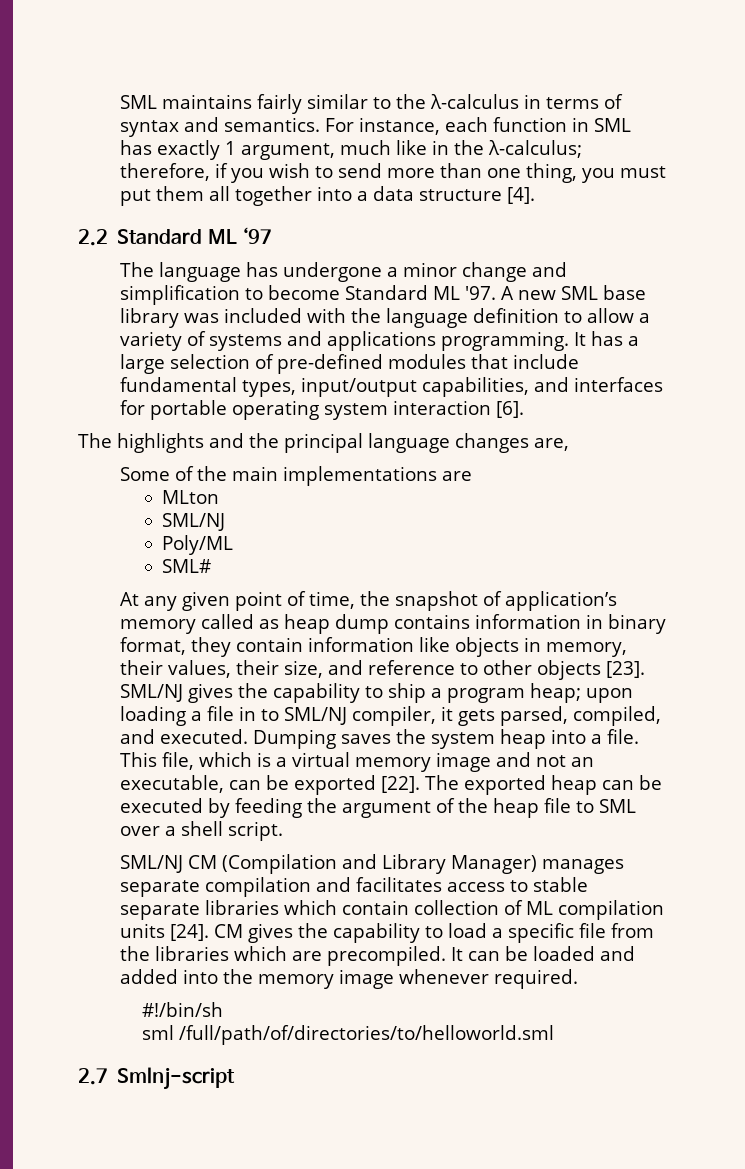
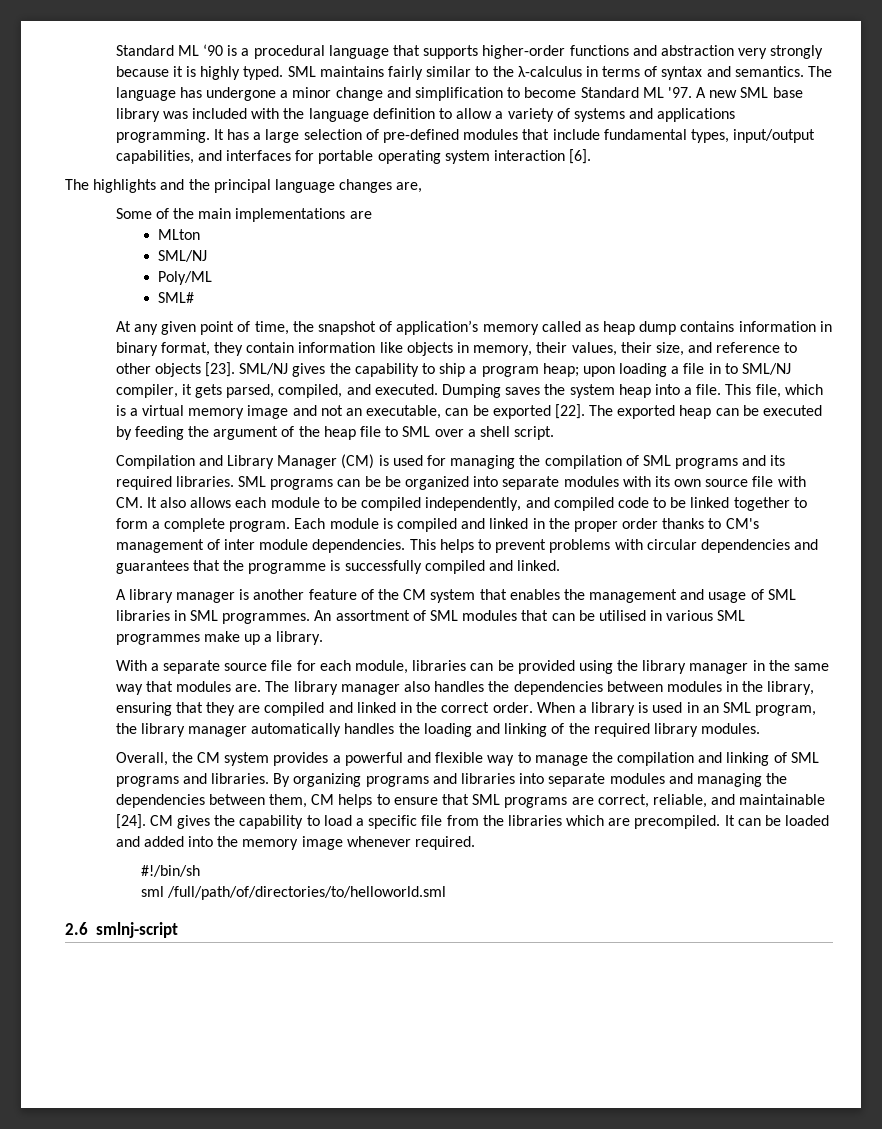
+ Standard ML ‘90 is a procedural language that supports higher-order functions and abstraction very strongly because it is highly typed.
- SML maintains fairly similar to the λ-calculus in terms of syntax and semantics. For instance, each function in SML has exactly 1 argument, much like in the λ-calculus; therefore, if you wish to send more than one thing, you must put them all together into a data structure [4].
- 2.2 Standard ML ‘97
- The language has undergone a minor change and simplification to become Standard ML '97. A new SML base library was included with the language definition to allow a variety of systems and applications programming.
+ SML maintains fairly similar to the λ-calculus in terms of syntax and semantics. The language has undergone a minor change and simplification to become Standard ML '97. A new SML base library was included with the language definition to allow a variety of systems and applications programming.
- SML/NJ CM (Compilation and Library Manager) manages separate compilation and facilitates access to stable separate libraries which contain collection of ML compilation units [24].
+ Compilation and Library Manager (CM) is used for managing the compilation of SML programs and its required libraries. SML programs can be be organized into separate modules with its own source file with CM. It also allows each module to be compiled independently, and compiled code to be linked together to form a complete program. Each module is compiled and linked in the proper order thanks to CM's management of inter module dependencies. This helps to prevent problems with circular dependencies and guarantees that the programme is successfully compiled and linked.
+ A library manager is another feature of the CM system that enables the management and usage of SML libraries in SML programmes. An assortment of SML modules that can be utilised in various SML programmes make up a library.
+ With a separate source file for each module, libraries can be provided using the library manager in the same way that modules are. The library manager also handles the dependencies between modules in the library, ensuring that they are compiled and linked in the correct order. When a library is used in an SML program, the library manager automatically handles the loading and linking of the required library modules.
+ Overall, the CM system provides a powerful and flexible way to manage the compilation and linking of SML programs and libraries. By organizing programs and libraries into separate modules and managing the dependencies between them, CM helps to ensure that SML programs are correct, reliable, and maintainable [24].
- 2.7 Smlnj-script
+ 2.6 smlnj-script

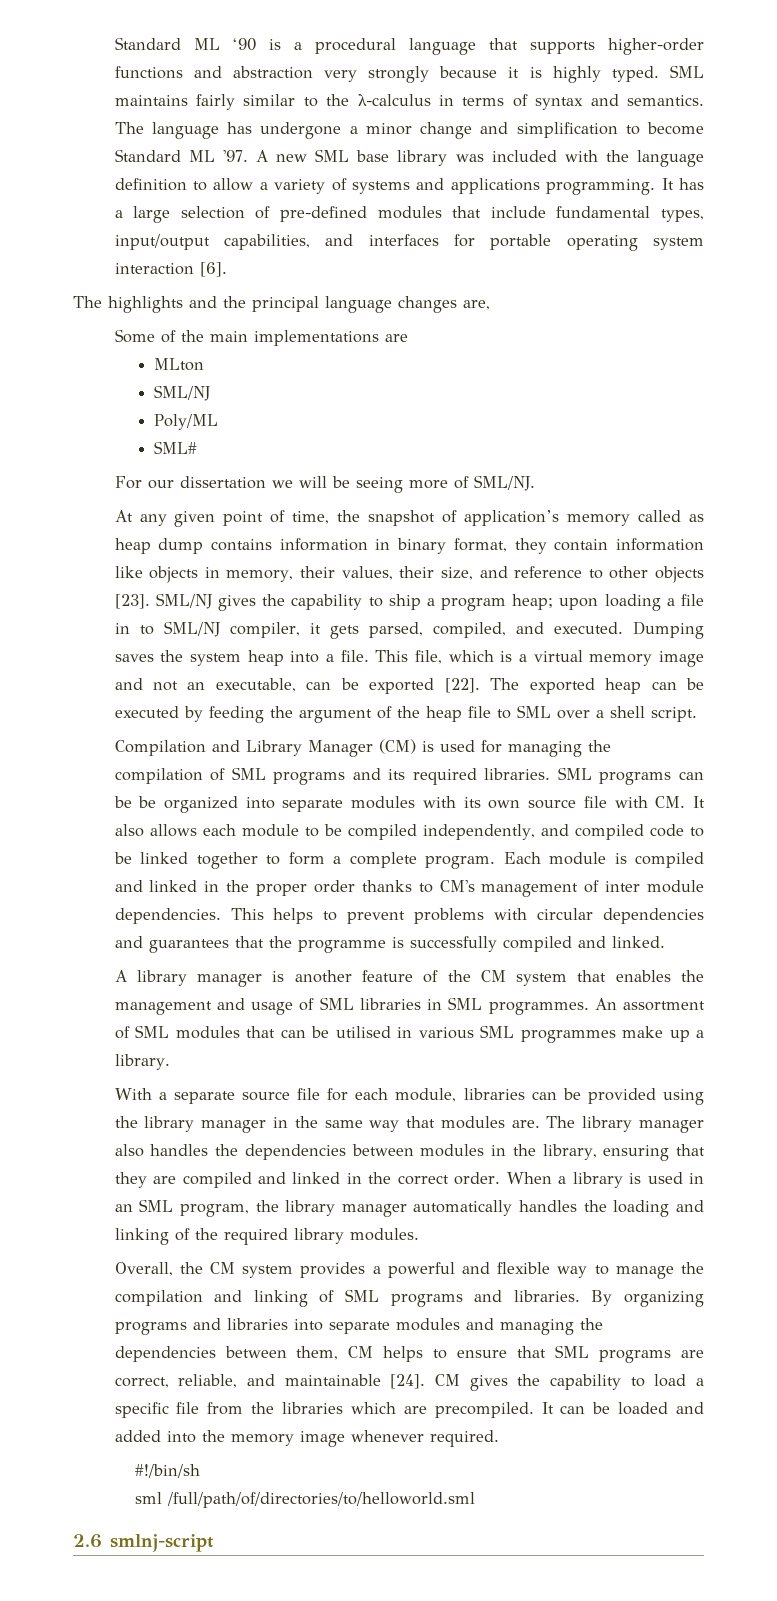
+ For our dissertation we will be seeing more of SML/NJ.

